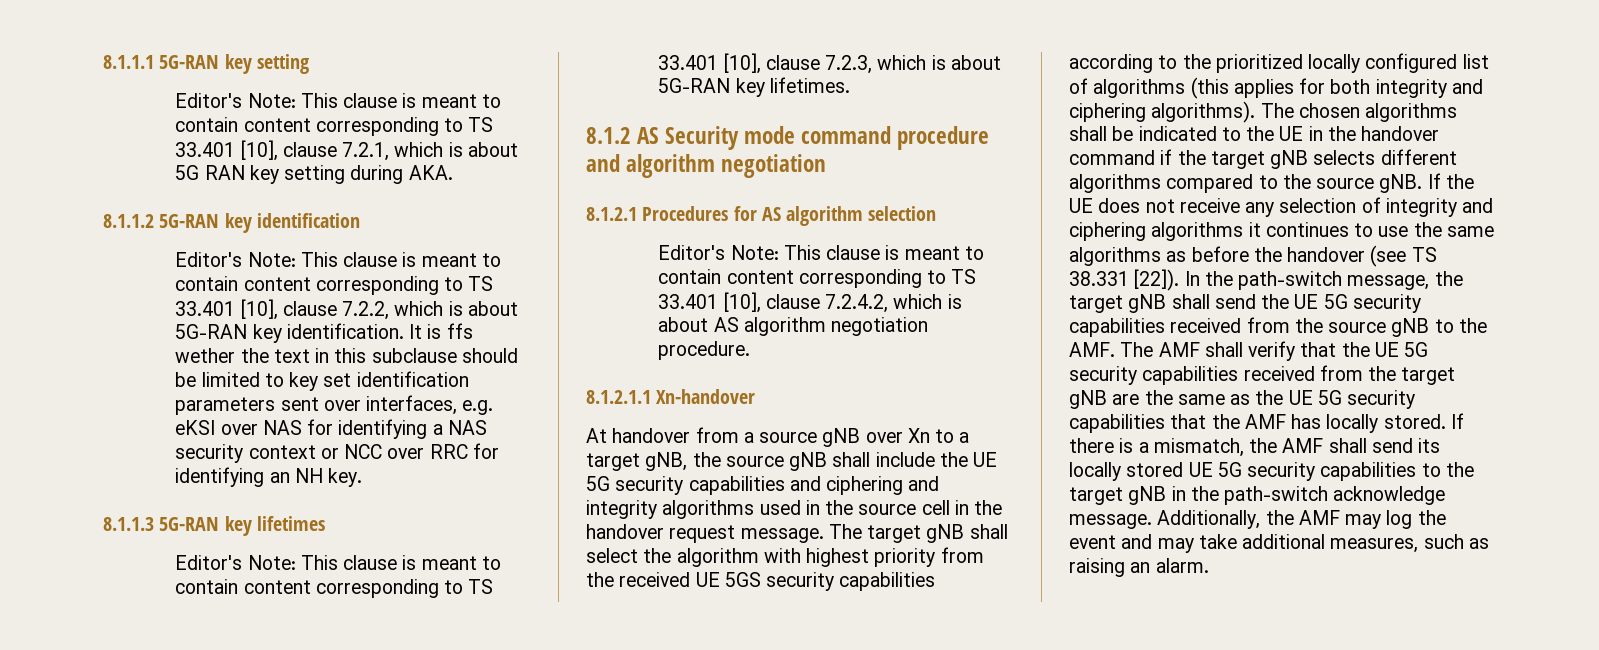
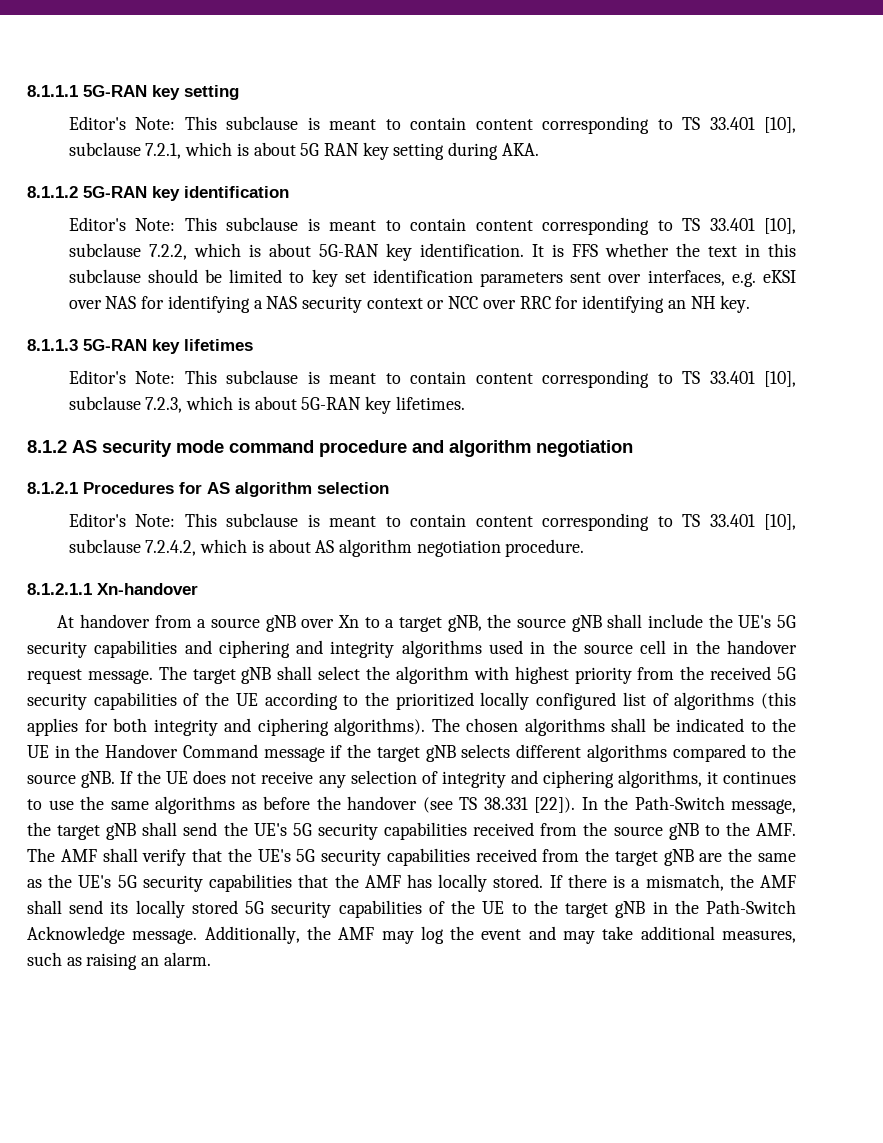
- Editor's Note: This clause is meant to contain content corresponding to TS 33.401 [10], clause 7.2.1, which is about 5G RAN key setting during AKA.
+ Editor's Note: This subclause is meant to contain content corresponding to TS 33.401 [10], subclause 7.2.1, which is about 5G RAN key setting during AKA.
- Editor's Note: This clause is meant to contain content corresponding to TS 33.401 [10], clause 7.2.2, which is about 5G-RAN key identification.
+ Editor's Note: This subclause is meant to contain content corresponding to TS 33.401 [10], subclause 7.2.2, which is about 5G-RAN key identification.
- It is ffs wether the text in this subclause should be limited to key set identification parameters sent over interfaces, e.g. eKSI over NAS for identifying a NAS security context or NCC over RRC for identifying an NH key.
+ It is FFS whether the text in this subclause should be limited to key set identification parameters sent over interfaces, e.g. eKSI over NAS for identifying a NAS security context or NCC over RRC for identifying an NH key.
- Editor's Note: This clause is meant to contain content corresponding to TS 33.401 [10], clause 7.2.3, which is about 5G-RAN key lifetimes.
+ Editor's Note: This subclause is meant to contain content corresponding to TS 33.401 [10], subclause 7.2.3, which is about 5G-RAN key lifetimes.
- 8.1.2 AS Security mode command procedure and algorithm negotiation
+ 8.1.2 AS security mode command procedure and algorithm negotiation
- Editor's Note: This clause is meant to contain content corresponding to TS 33.401 [10], clause 7.2.4.2, which is about AS algorithm negotiation procedure.
+ Editor's Note: This subclause is meant to contain content corresponding to TS 33.401 [10], subclause 7.2.4.2, which is about AS algorithm negotiation procedure.
- At handover from a source gNB over Xn to a target gNB, the source gNB shall include the UE 5G security capabilities and ciphering and integrity algorithms used in the source cell in the handover request message.
+ At handover from a source gNB over Xn to a target gNB, the source gNB shall include the UE's 5G security capabilities and ciphering and integrity algorithms used in the source cell in the handover request message.
- The target gNB shall select the algorithm with highest priority from the received UE 5GS security capabilities according to the prioritized locally configured list of algorithms (this applies for both integrity and ciphering algorithms).
+ The target gNB shall select the algorithm with highest priority from the received 5G security capabilities of the UE according to the prioritized locally configured list of algorithms (this applies for both integrity and ciphering algorithms).
- The chosen algorithms shall be indicated to the UE in the handover command if the target gNB selects different algorithms compared to the source gNB.
+ The chosen algorithms shall be indicated to the UE in the Handover Command message if the target gNB selects different algorithms compared to the source gNB.
- If the UE does not receive any selection of integrity and ciphering algorithms it continues to use the same algorithms as before the handover (see TS 38.331 [22]).
+ If the UE does not receive any selection of integrity and ciphering algorithms, it continues to use the same algorithms as before the handover (see TS 38.331 [22]).
- In the path-switch message, the target gNB shall send the UE 5G security capabilities received from the source gNB to the AMF. The AMF shall verify that the UE 5G security capabilities received from the target gNB are the same as the UE 5G security capabilities that the AMF has locally stored.
+ In the Path-Switch message, the target gNB shall send the UE's 5G security capabilities received from the source gNB to the AMF. The AMF shall verify that the UE's 5G security capabilities received from the target gNB are the same as the UE's 5G security capabilities that the AMF has locally stored.
- If there is a mismatch, the AMF shall send its locally stored UE 5G security capabilities to the target gNB in the path-switch acknowledge message.
+ If there is a mismatch, the AMF shall send its locally stored 5G security capabilities of the UE to the target gNB in the Path-Switch Acknowledge message.

